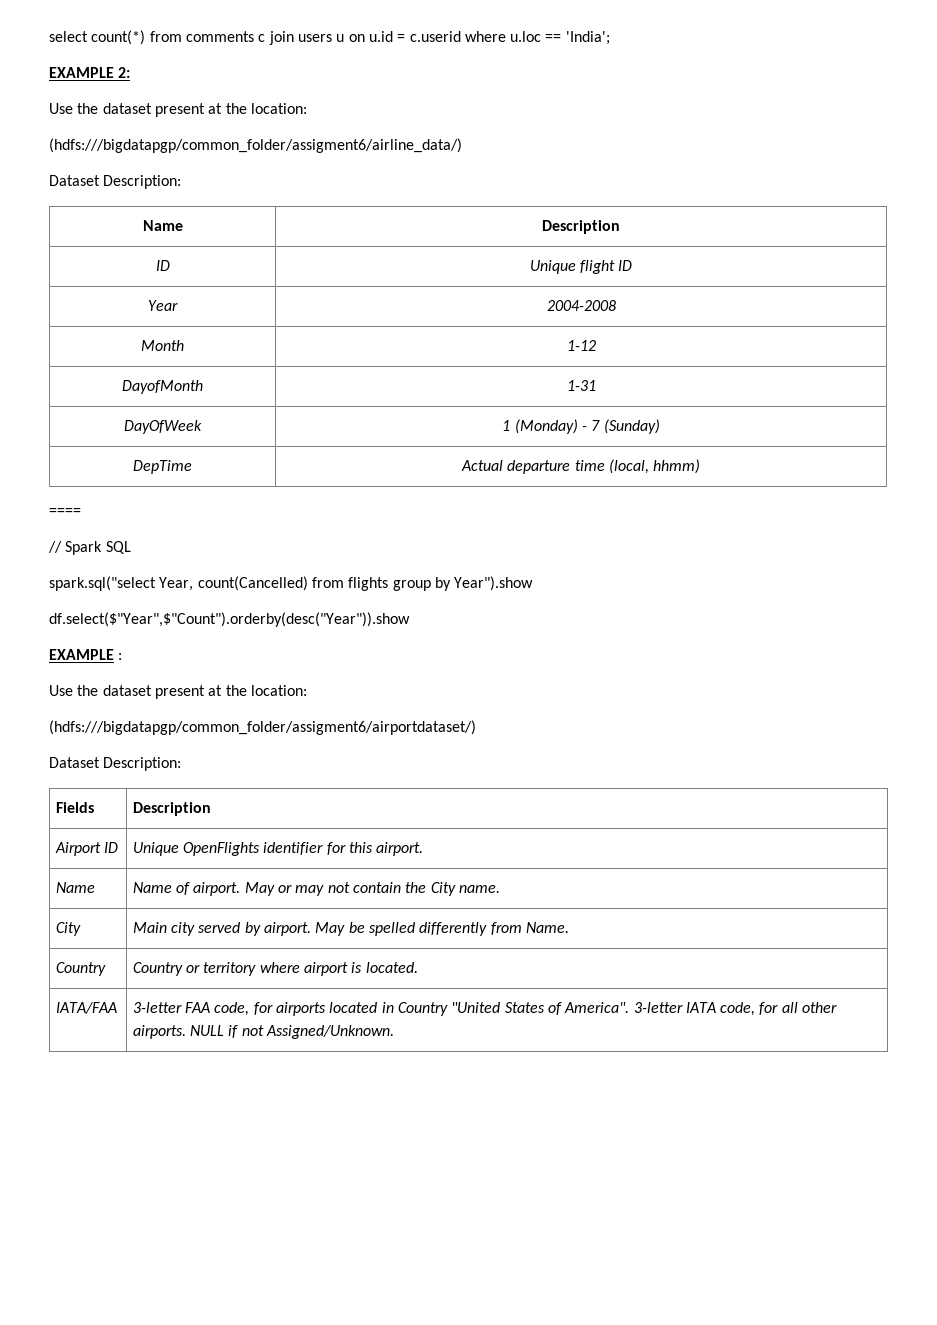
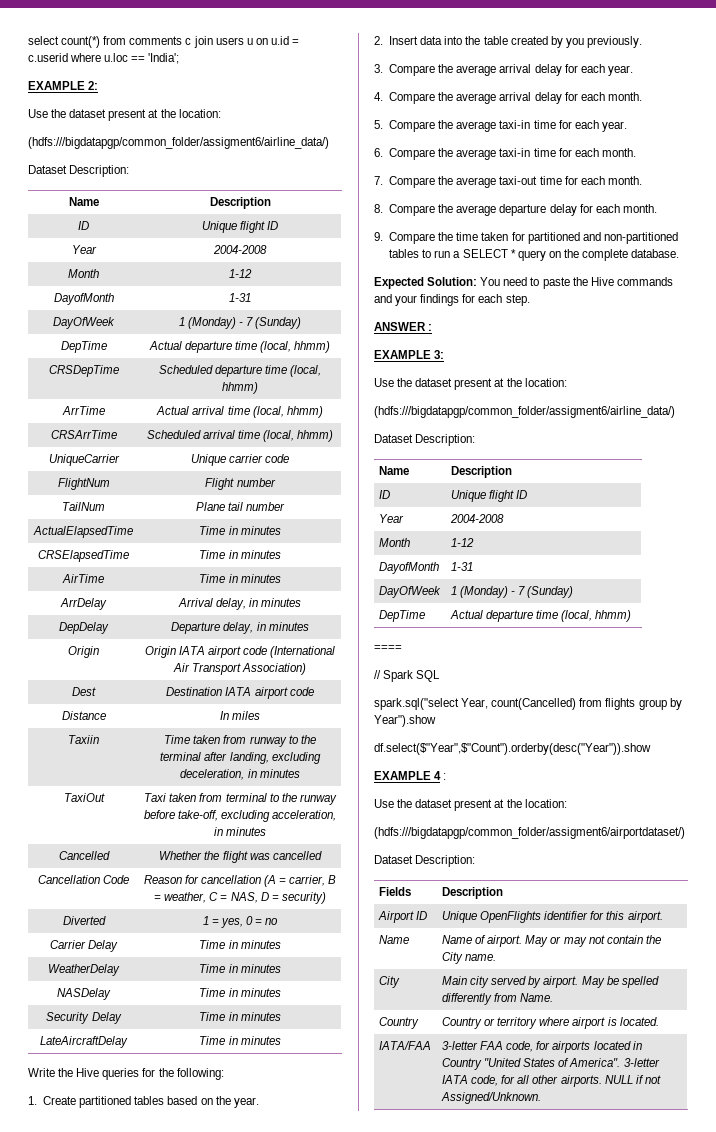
+ CRSDepTime | Scheduled departure time (local, hhmm)
+ ArrTime | Actual arrival time (local, hhmm)
+ CRSArrTime | Scheduled arrival time (local, hhmm)
+ UniqueCarrier | Unique carrier code
+ FlightNum | Flight number
+ TailNum | Plane tail number
+ ActualElapsedTime | Time in minutes
+ CRSElapsedTime | Time in minutes
+ AirTime | Time in minutes
+ ArrDelay | Arrival delay, in minutes
+ DepDelay | Departure delay, in minutes
+ Origin | Origin IATA airport code (International Air Transport Association)
+ Dest | Destination IATA airport code
+ Distance | In miles
+ Taxiin | Time taken from runway to the terminal after landing, excluding deceleration, in minutes
+ TaxiOut | Taxi taken from terminal to the runway before take-off, excluding acceleration, in minutes
+ Cancelled | Whether the flight was cancelled
+ Cancellation Code | Reason for cancellation (A = carrier, B = weather, C = NAS, D = security)
+ Diverted | 1 = yes, 0 = no
+ Carrier Delay | Time in minutes
+ WeatherDelay | Time in minutes
+ NASDelay | Time in minutes
+ Security Delay | Time in minutes
+ LateAircraftDelay | Time in minutes
+ Write the Hive queries for the following:
+ 1. Create partitioned tables based on the year.
+ 2. Insert data into the table created by you previously.
+ 3. Compare the average arrival delay for each year.
+ 4. Compare the average arrival delay for each month.
+ 5. Compare the average taxi-in time for each year.
+ 6. Compare the average taxi-in time for each month.
+ 7. Compare the average taxi-out time for each month.
+ 8. Compare the average departure delay for each month.
+ 9. Compare the time taken for partitioned and non-partitioned tables to run a SELECT * query on the complete database.
+ Expected Solution: You need to paste the Hive commands and your findings for each step.
+ ANSWER :
+ EXAMPLE 3:
+ Use the dataset present at the location:
+ (hdfs:///bigdatapgp/common_folder/assigment6/airline_data/)
+ Dataset Description:
+ Name | Description
+ ID | Unique flight ID
+ Year | 2004-2008
+ Month | 1-12
+ DayofMonth | 1-31
+ DayOfWeek | 1 (Monday) - 7 (Sunday)
+ DepTime | Actual departure time (local, hhmm)
- EXAMPLE :
+ EXAMPLE 4 :

